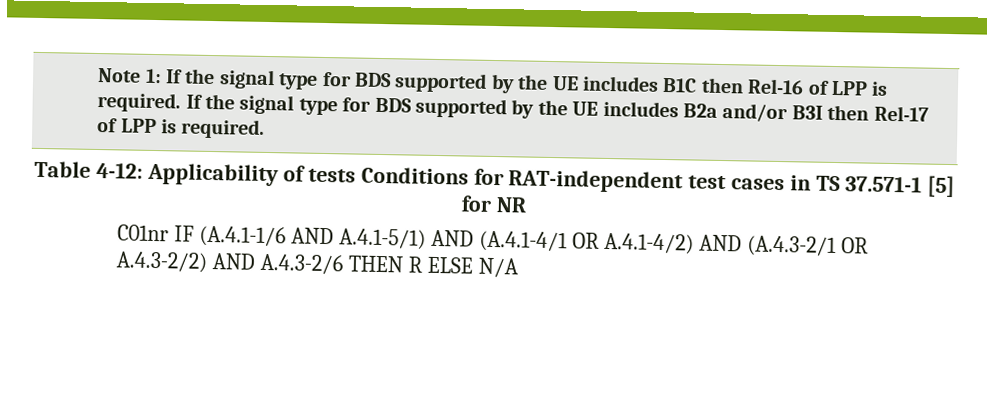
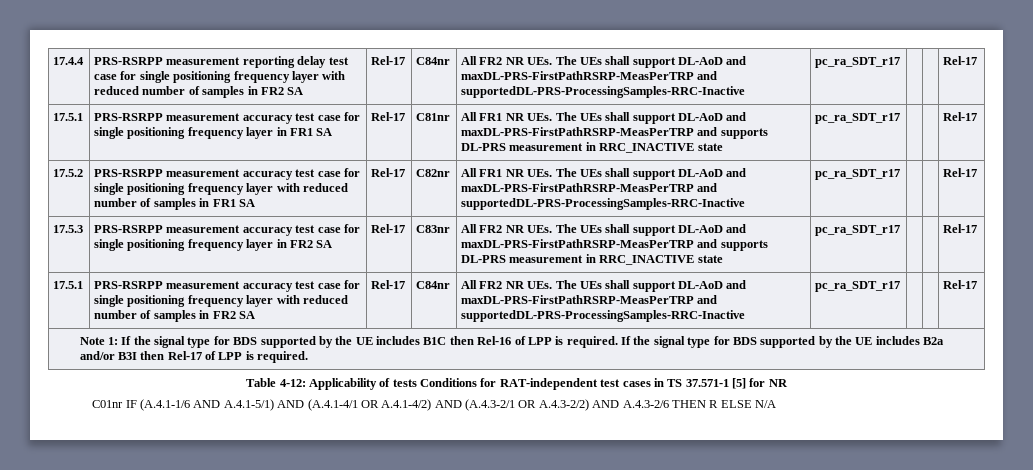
+ 17.4.4 | PRS-RSRPP measurement reporting delay test case for single positioning frequency layer with reduced number of samples in FR2 SA | Rel-17 | C84nr | All FR2 NR UEs. The UEs shall support DL-AoD and maxDL-PRS-FirstPathRSRP-MeasPerTRP and supportedDL-PRS-ProcessingSamples-RRC-Inactive | pc_ra_SDT_r17 | | | Rel-17
+ 17.5.1 | PRS-RSRPP measurement accuracy test case for single positioning frequency layer in FR1 SA | Rel-17 | C81nr | All FR1 NR UEs. The UEs shall support DL-AoD and maxDL-PRS-FirstPathRSRP-MeasPerTRP and supports DL-PRS measurement in RRC_INACTIVE state | pc_ra_SDT_r17 | | | Rel-17
+ 17.5.2 | PRS-RSRPP measurement accuracy test case for single positioning frequency layer with reduced number of samples in FR1 SA | Rel-17 | C82nr | All FR1 NR UEs. The UEs shall support DL-AoD and maxDL-PRS-FirstPathRSRP-MeasPerTRP and supportedDL-PRS-ProcessingSamples-RRC-Inactive | pc_ra_SDT_r17 | | | Rel-17
+ 17.5.3 | PRS-RSRPP measurement accuracy test case for single positioning frequency layer in FR2 SA | Rel-17 | C83nr | All FR2 NR UEs. The UEs shall support DL-AoD and maxDL-PRS-FirstPathRSRP-MeasPerTRP and supports DL-PRS measurement in RRC_INACTIVE state | pc_ra_SDT_r17 | | | Rel-17
+ 17.5.1 | PRS-RSRPP measurement accuracy test case for single positioning frequency layer with reduced number of samples in FR2 SA | Rel-17 | C84nr | All FR2 NR UEs. The UEs shall support DL-AoD and maxDL-PRS-FirstPathRSRP-MeasPerTRP and supportedDL-PRS-ProcessingSamples-RRC-Inactive | pc_ra_SDT_r17 | | | Rel-17

